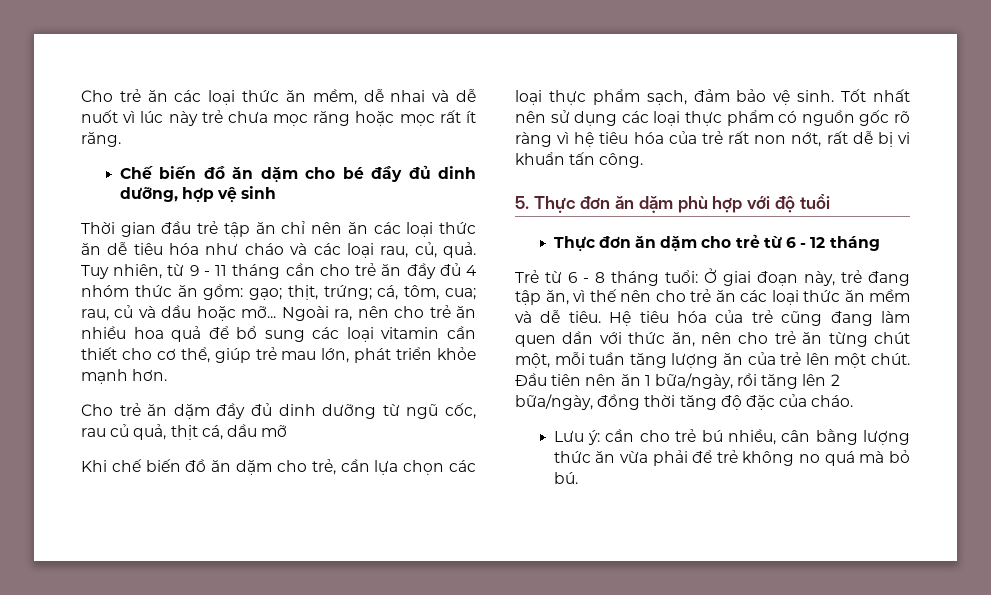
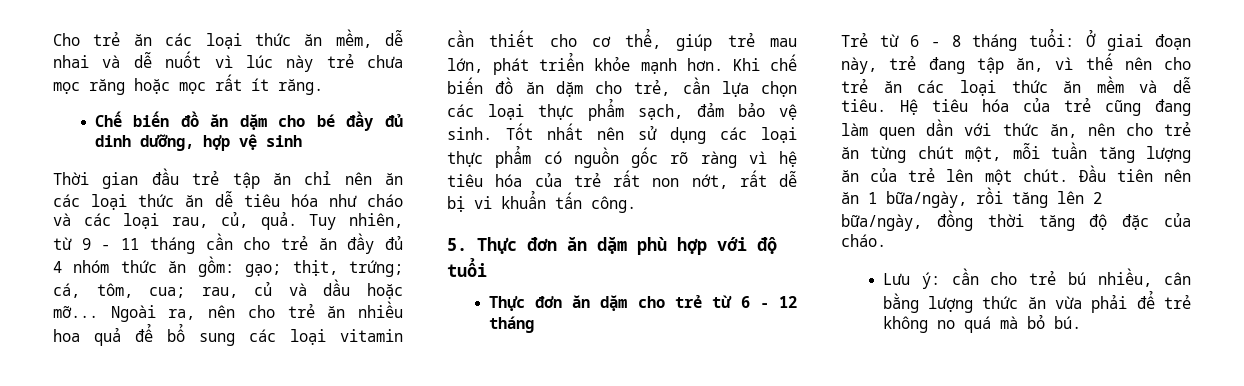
- Ngoài ra, nên cho trẻ ăn nhiều hoa quả để bổ sung các loại vitamin cần thiết cho cơ thể, giúp trẻ mau lớn, phát triển khỏe mạnh hơn.
- Cho trẻ ăn dặm đầy đủ dinh dưỡng từ ngũ cốc, rau củ quả, thịt cá, dầu mỡ
- Khi chế biến đồ ăn dặm cho trẻ, cần lựa chọn các loại thực phẩm sạch, đảm bảo vệ sinh.
+ Ngoài ra, nên cho trẻ ăn nhiều hoa quả để bổ sung các loại vitamin cần thiết cho cơ thể, giúp trẻ mau lớn, phát triển khỏe mạnh hơn. Khi chế biến đồ ăn dặm cho trẻ, cần lựa chọn các loại thực phẩm sạch, đảm bảo vệ sinh.

